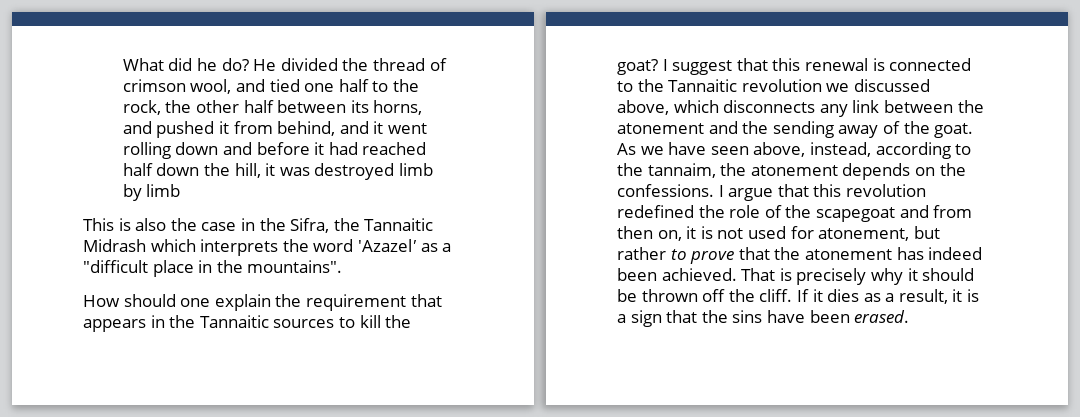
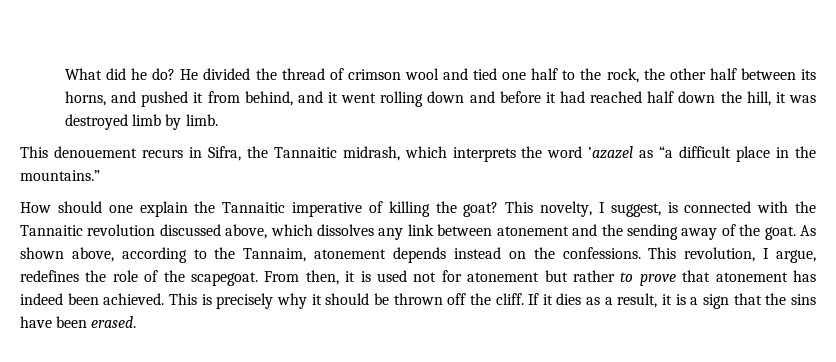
- He divided the thread of crimson wool, and tied one half to the rock, the other half between its horns, and pushed it from behind, and it went rolling down and before it had reached half down the hill, it was destroyed limb by limb
- This is also the case in the Sifra, the Tannaitic Midrash which interprets the word 'Azazel' as a "difficult place in the mountains".
+ He divided the thread of crimson wool and tied one half to the rock, the other half between its horns, and pushed it from behind, and it went rolling down and before it had reached half down the hill, it was destroyed limb by limb.
+ This denouement recurs in Sifra, the Tannaitic midrash, which interprets the word ’azazel as “a difficult place in the mountains.”
- How should one explain the requirement that appears in the Tannaitic sources to kill the goat? I suggest that this renewal is connected to the Tannaitic revolution we discussed above, which disconnects any link between the atonement and the sending away of the goat.
+ How should one explain the Tannaitic imperative of killing the goat? This novelty, I suggest, is connected with the Tannaitic revolution discussed above, which dissolves any link between atonement and the sending away of the goat.
- As we have seen above, instead, according to the tannaim, the atonement depends on the confessions.
+ As shown above, according to the Tannaim, atonement depends instead on the confessions.
- I argue that this revolution redefined the role of the scapegoat and from then on, it is not used for atonement, but rather to prove that the atonement has indeed been achieved.
+ This revolution, I argue, redefines the role of the scapegoat. From then, it is used not for atonement but rather to prove that atonement has indeed been achieved.
- That is precisely why it should be thrown off the cliff.
+ This is precisely why it should be thrown off the cliff.

